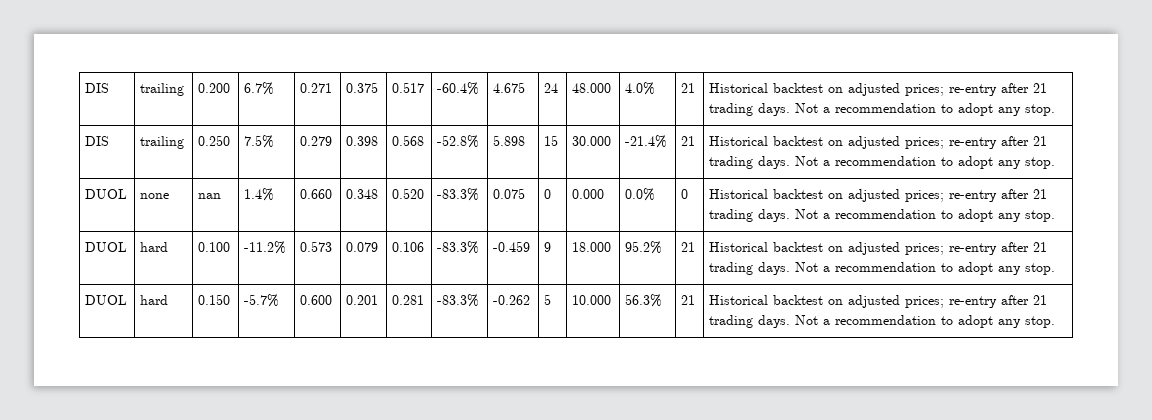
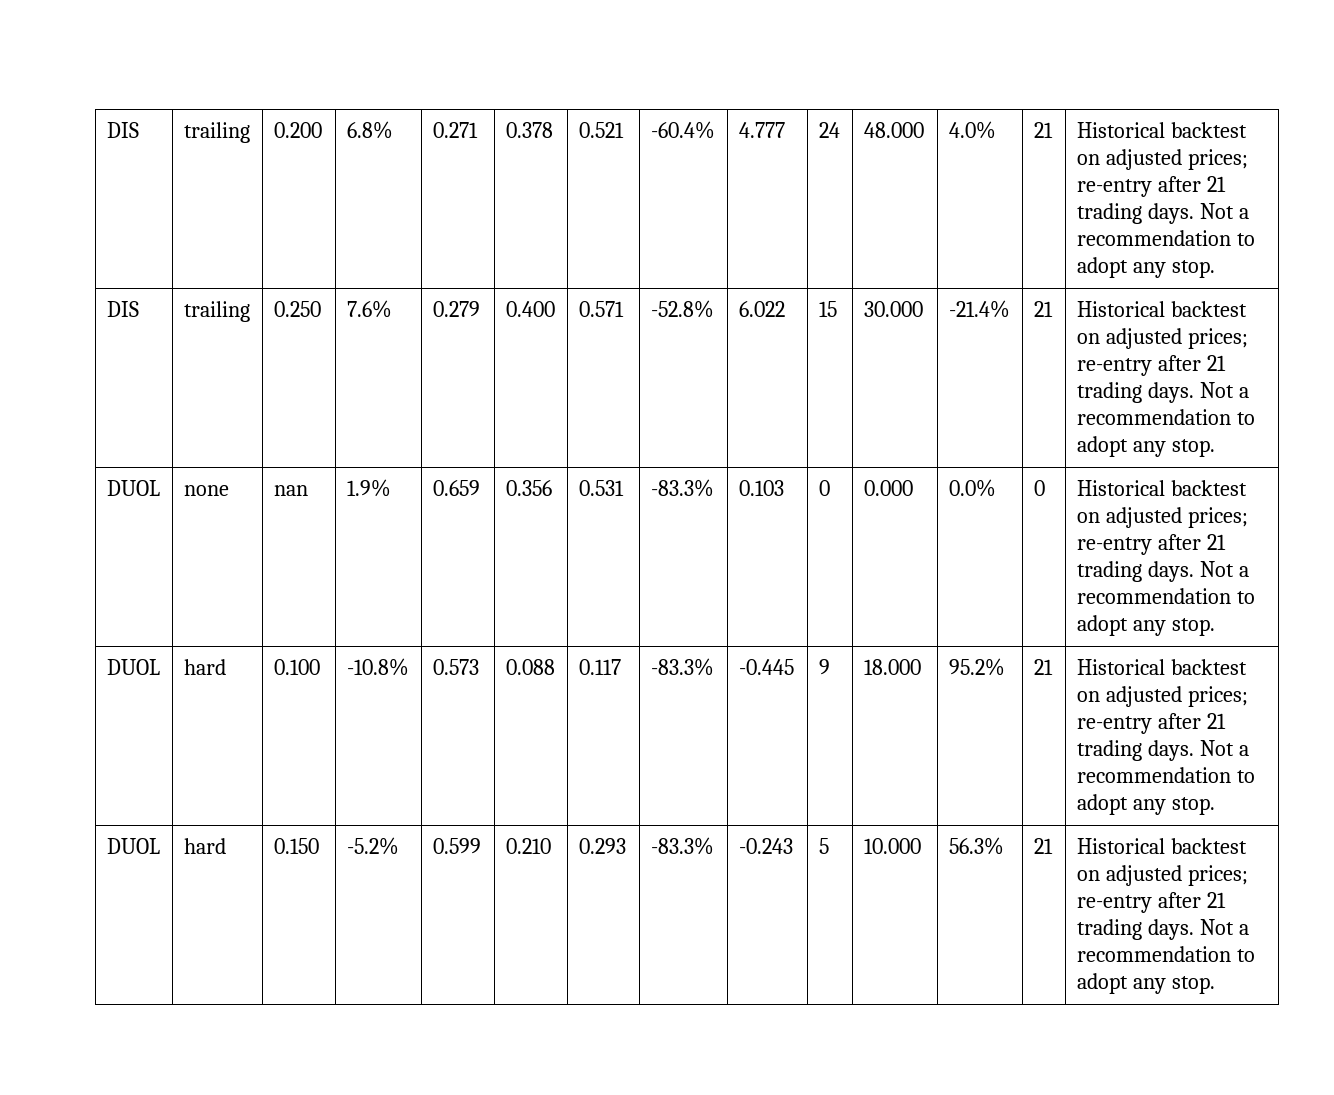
- DIS | trailing | 0.200 | 6.7% | 0.271 | 0.375 | 0.517 | -60.4% | 4.675 | 24 | 48.000 | 4.0% | 21 | Historical backtest on adjusted prices; re-entry after 21 trading days. Not a recommendation to adopt any stop.
+ DIS | trailing | 0.200 | 6.8% | 0.271 | 0.378 | 0.521 | -60.4% | 4.777 | 24 | 48.000 | 4.0% | 21 | Historical backtest on adjusted prices; re-entry after 21 trading days. Not a recommendation to adopt any stop.
- DIS | trailing | 0.250 | 7.5% | 0.279 | 0.398 | 0.568 | -52.8% | 5.898 | 15 | 30.000 | -21.4% | 21 | Historical backtest on adjusted prices; re-entry after 21 trading days. Not a recommendation to adopt any stop.
+ DIS | trailing | 0.250 | 7.6% | 0.279 | 0.400 | 0.571 | -52.8% | 6.022 | 15 | 30.000 | -21.4% | 21 | Historical backtest on adjusted prices; re-entry after 21 trading days. Not a recommendation to adopt any stop.
- DUOL | none | nan | 1.4% | 0.660 | 0.348 | 0.520 | -83.3% | 0.075 | 0 | 0.000 | 0.0% | 0 | Historical backtest on adjusted prices; re-entry after 21 trading days. Not a recommendation to adopt any stop.
+ DUOL | none | nan | 1.9% | 0.659 | 0.356 | 0.531 | -83.3% | 0.103 | 0 | 0.000 | 0.0% | 0 | Historical backtest on adjusted prices; re-entry after 21 trading days. Not a recommendation to adopt any stop.
- DUOL | hard | 0.100 | -11.2% | 0.573 | 0.079 | 0.106 | -83.3% | -0.459 | 9 | 18.000 | 95.2% | 21 | Historical backtest on adjusted prices; re-entry after 21 trading days. Not a recommendation to adopt any stop.
+ DUOL | hard | 0.100 | -10.8% | 0.573 | 0.088 | 0.117 | -83.3% | -0.445 | 9 | 18.000 | 95.2% | 21 | Historical backtest on adjusted prices; re-entry after 21 trading days. Not a recommendation to adopt any stop.
- DUOL | hard | 0.150 | -5.7% | 0.600 | 0.201 | 0.281 | -83.3% | -0.262 | 5 | 10.000 | 56.3% | 21 | Historical backtest on adjusted prices; re-entry after 21 trading days. Not a recommendation to adopt any stop.
+ DUOL | hard | 0.150 | -5.2% | 0.599 | 0.210 | 0.293 | -83.3% | -0.243 | 5 | 10.000 | 56.3% | 21 | Historical backtest on adjusted prices; re-entry after 21 trading days. Not a recommendation to adopt any stop.

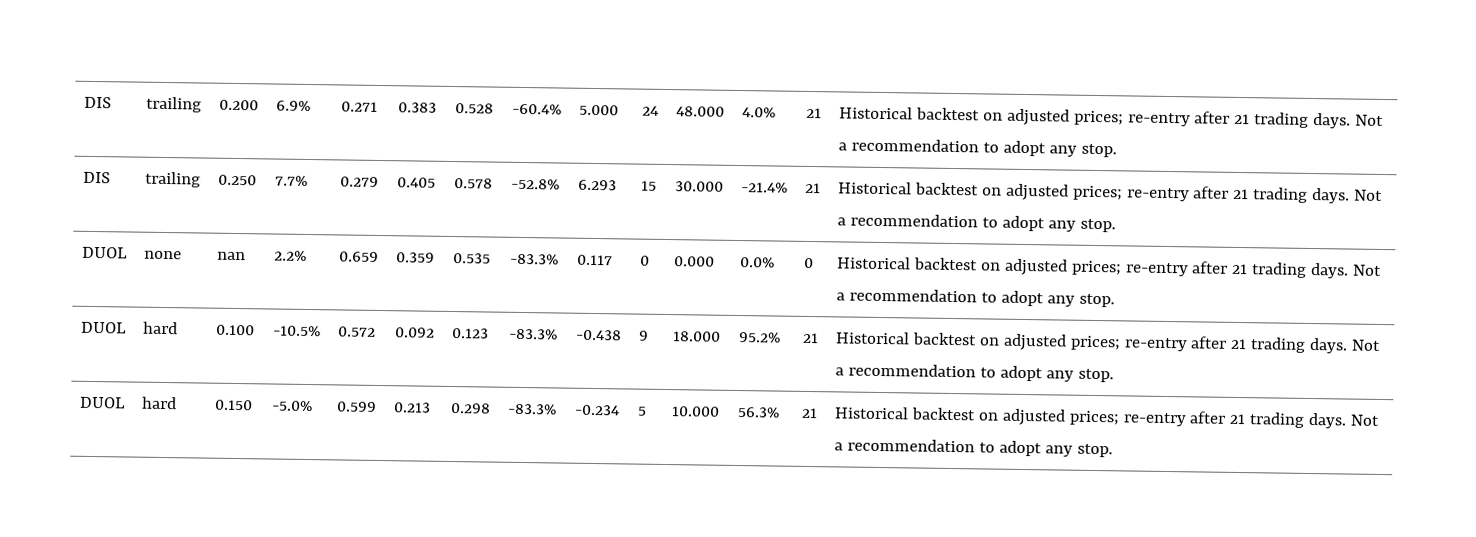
- DIS | trailing | 0.200 | 6.8% | 0.271 | 0.378 | 0.521 | -60.4% | 4.777 | 24 | 48.000 | 4.0% | 21 | Historical backtest on adjusted prices; re-entry after 21 trading days. Not a recommendation to adopt any stop.
+ DIS | trailing | 0.200 | 6.9% | 0.271 | 0.383 | 0.528 | -60.4% | 5.000 | 24 | 48.000 | 4.0% | 21 | Historical backtest on adjusted prices; re-entry after 21 trading days. Not a recommendation to adopt any stop.
- DIS | trailing | 0.250 | 7.6% | 0.279 | 0.400 | 0.571 | -52.8% | 6.022 | 15 | 30.000 | -21.4% | 21 | Historical backtest on adjusted prices; re-entry after 21 trading days. Not a recommendation to adopt any stop.
+ DIS | trailing | 0.250 | 7.7% | 0.279 | 0.405 | 0.578 | -52.8% | 6.293 | 15 | 30.000 | -21.4% | 21 | Historical backtest on adjusted prices; re-entry after 21 trading days. Not a recommendation to adopt any stop.
- DUOL | none | nan | 1.9% | 0.659 | 0.356 | 0.531 | -83.3% | 0.103 | 0 | 0.000 | 0.0% | 0 | Historical backtest on adjusted prices; re-entry after 21 trading days. Not a recommendation to adopt any stop.
+ DUOL | none | nan | 2.2% | 0.659 | 0.359 | 0.535 | -83.3% | 0.117 | 0 | 0.000 | 0.0% | 0 | Historical backtest on adjusted prices; re-entry after 21 trading days. Not a recommendation to adopt any stop.
- DUOL | hard | 0.100 | -10.8% | 0.573 | 0.088 | 0.117 | -83.3% | -0.445 | 9 | 18.000 | 95.2% | 21 | Historical backtest on adjusted prices; re-entry after 21 trading days. Not a recommendation to adopt any stop.
+ DUOL | hard | 0.100 | -10.5% | 0.572 | 0.092 | 0.123 | -83.3% | -0.438 | 9 | 18.000 | 95.2% | 21 | Historical backtest on adjusted prices; re-entry after 21 trading days. Not a recommendation to adopt any stop.
- DUOL | hard | 0.150 | -5.2% | 0.599 | 0.210 | 0.293 | -83.3% | -0.243 | 5 | 10.000 | 56.3% | 21 | Historical backtest on adjusted prices; re-entry after 21 trading days. Not a recommendation to adopt any stop.
+ DUOL | hard | 0.150 | -5.0% | 0.599 | 0.213 | 0.298 | -83.3% | -0.234 | 5 | 10.000 | 56.3% | 21 | Historical backtest on adjusted prices; re-entry after 21 trading days. Not a recommendation to adopt any stop.

